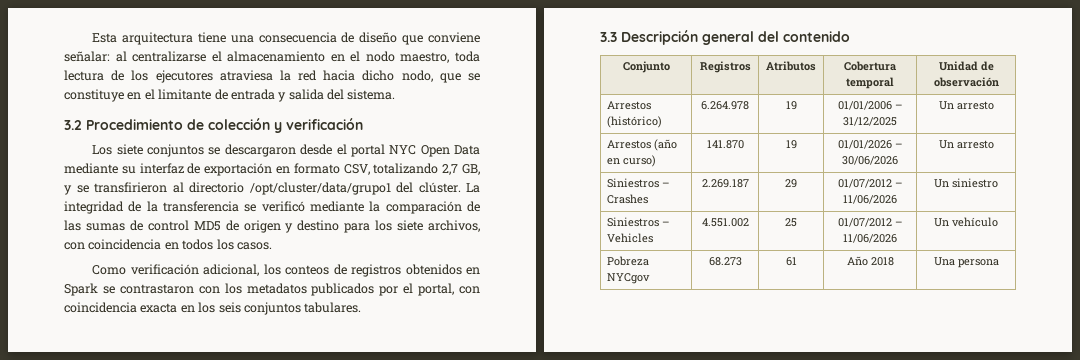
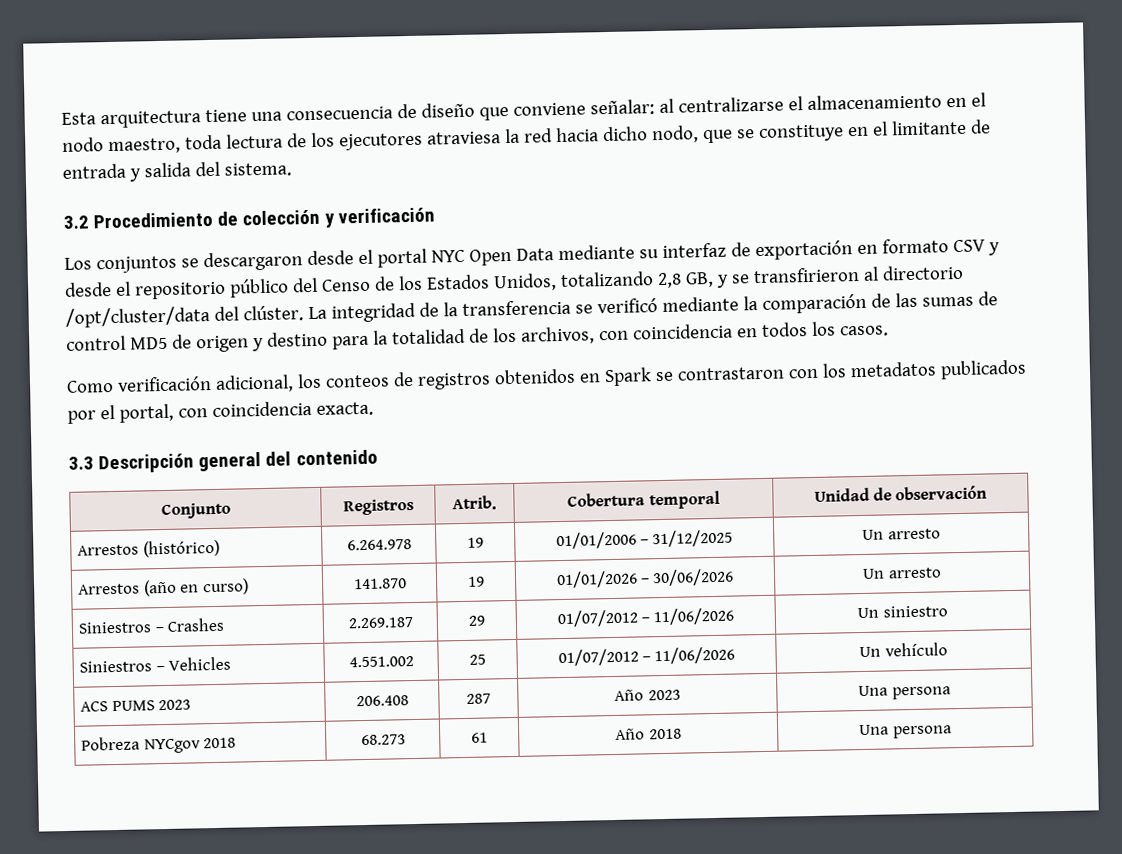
- Los siete conjuntos se descargaron desde el portal NYC Open Data mediante su interfaz de exportación en formato CSV, totalizando 2,7 GB, y se transfirieron al directorio /opt/cluster/data/grupo1 del clúster.
+ Los conjuntos se descargaron desde el portal NYC Open Data mediante su interfaz de exportación en formato CSV y desde el repositorio público del Censo de los Estados Unidos, totalizando 2,8 GB, y se transfirieron al directorio /opt/cluster/data del clúster.
- La integridad de la transferencia se verificó mediante la comparación de las sumas de control MD5 de origen y destino para los siete archivos, con coincidencia en todos los casos.
+ La integridad de la transferencia se verificó mediante la comparación de las sumas de control MD5 de origen y destino para la totalidad de los archivos, con coincidencia en todos los casos.
- Como verificación adicional, los conteos de registros obtenidos en Spark se contrastaron con los metadatos publicados por el portal, con coincidencia exacta en los seis conjuntos tabulares.
+ Como verificación adicional, los conteos de registros obtenidos en Spark se contrastaron con los metadatos publicados por el portal, con coincidencia exacta.
- Conjunto | Registros | Atributos | Cobertura temporal | Unidad de observación
+ Conjunto | Registros | Atrib. | Cobertura temporal | Unidad de observación
+ ACS PUMS 2023 | 206.408 | 287 | Año 2023 | Una persona
- Pobreza NYCgov | 68.273 | 61 | Año 2018 | Una persona
+ Pobreza NYCgov 2018 | 68.273 | 61 | Año 2018 | Una persona

